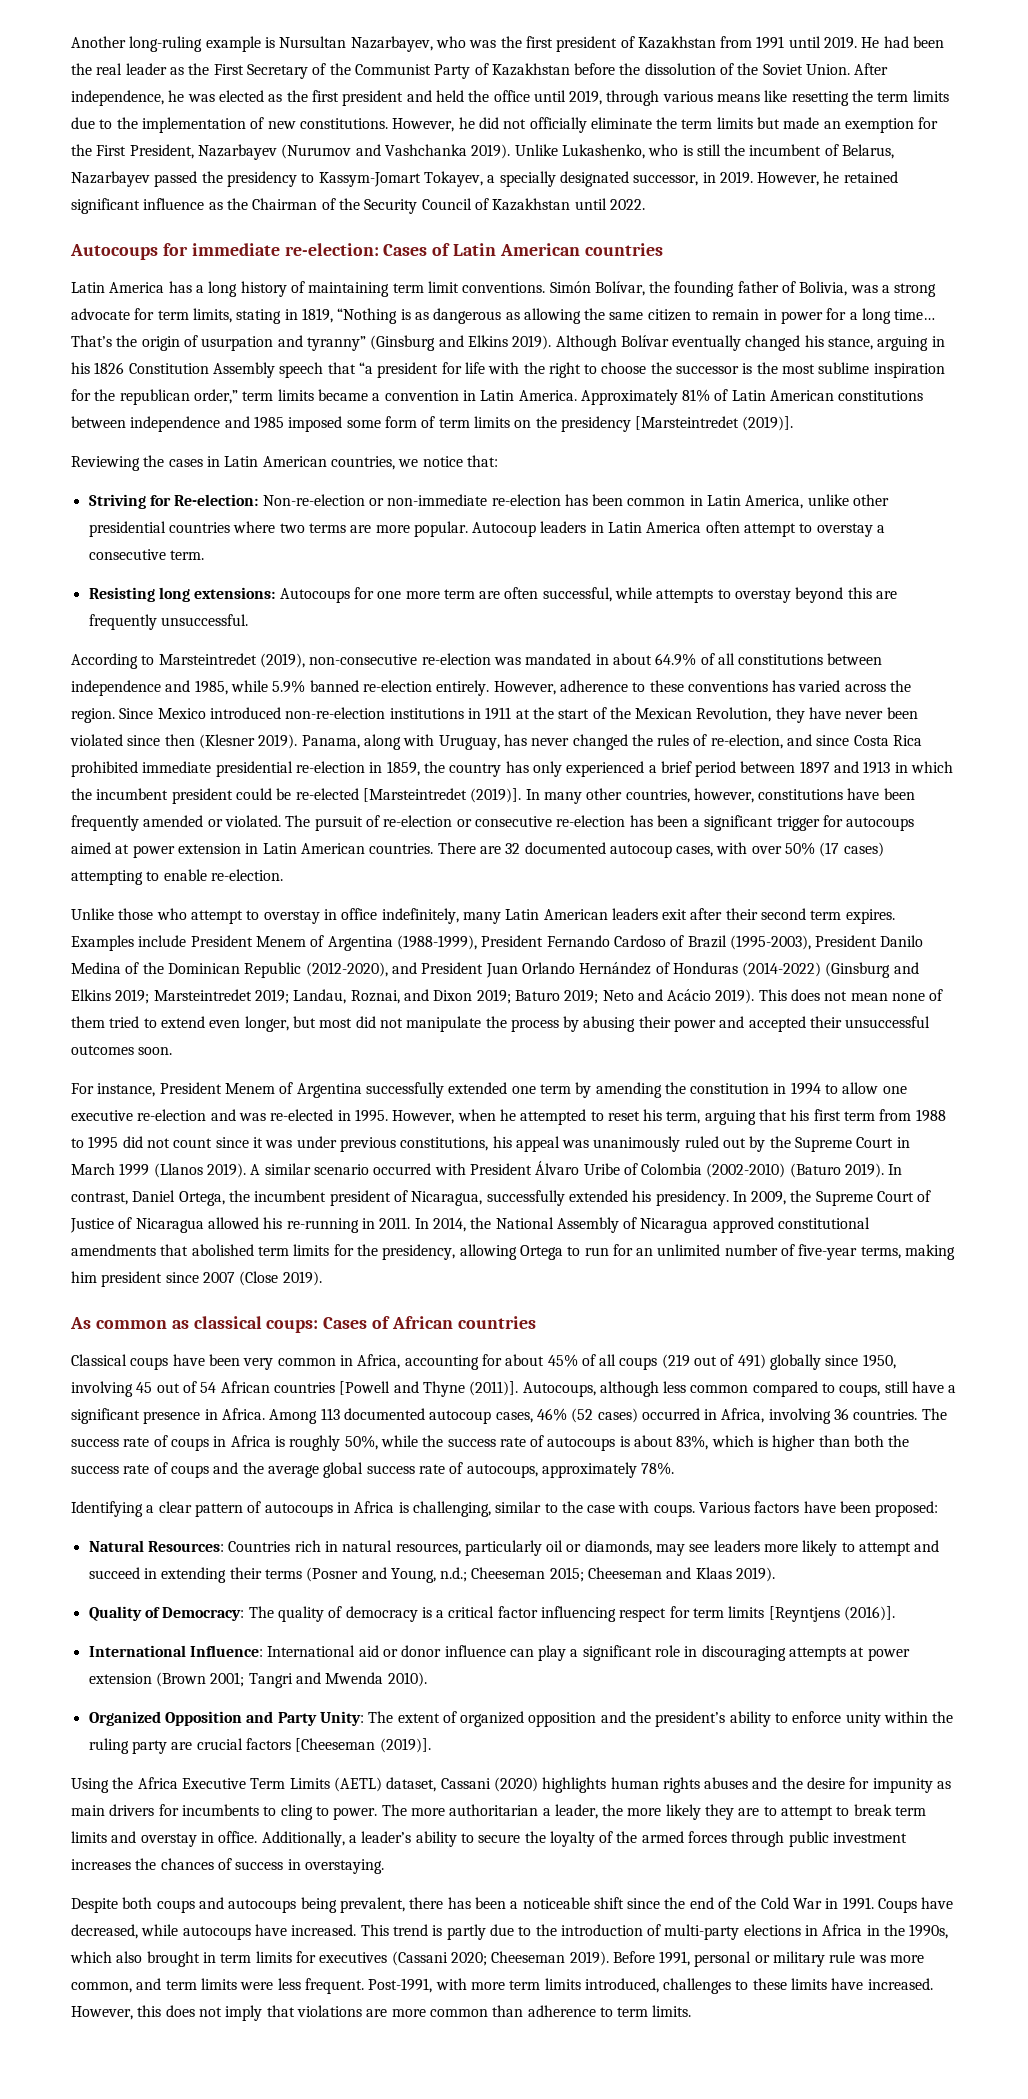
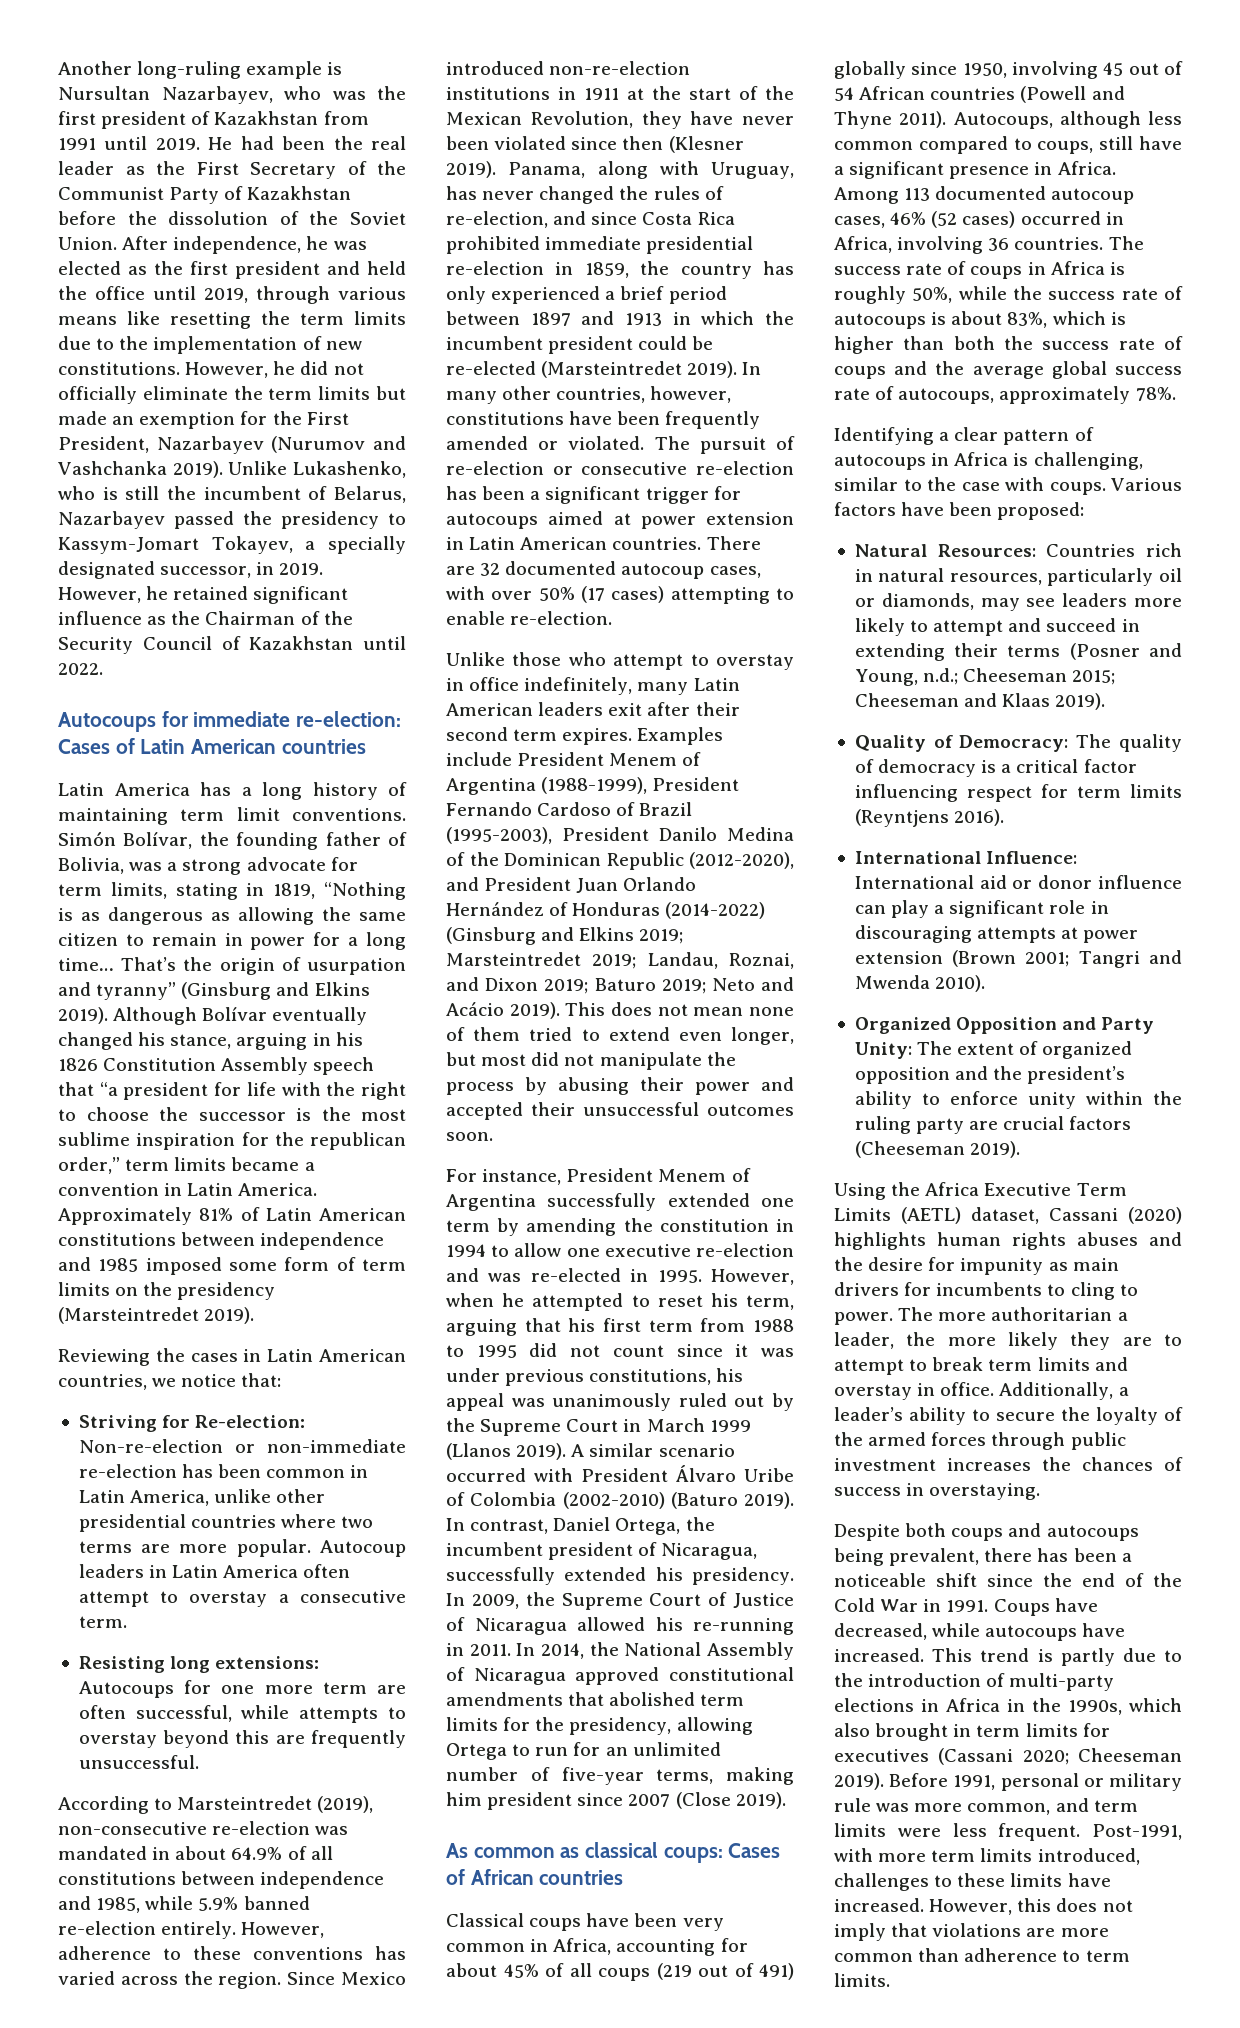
- Approximately 81% of Latin American constitutions between independence and 1985 imposed some form of term limits on the presidency [Marsteintredet (2019)].
+ Approximately 81% of Latin American constitutions between independence and 1985 imposed some form of term limits on the presidency (Marsteintredet 2019).
- Panama, along with Uruguay, has never changed the rules of re-election, and since Costa Rica prohibited immediate presidential re-election in 1859, the country has only experienced a brief period between 1897 and 1913 in which the incumbent president could be re-elected [Marsteintredet (2019)].
+ Panama, along with Uruguay, has never changed the rules of re-election, and since Costa Rica prohibited immediate presidential re-election in 1859, the country has only experienced a brief period between 1897 and 1913 in which the incumbent president could be re-elected (Marsteintredet 2019).
- Classical coups have been very common in Africa, accounting for about 45% of all coups (219 out of 491) globally since 1950, involving 45 out of 54 African countries [Powell and Thyne (2011)].
+ Classical coups have been very common in Africa, accounting for about 45% of all coups (219 out of 491) globally since 1950, involving 45 out of 54 African countries (Powell and Thyne 2011).
- Quality of Democracy: The quality of democracy is a critical factor influencing respect for term limits [Reyntjens (2016)].
+ Quality of Democracy: The quality of democracy is a critical factor influencing respect for term limits (Reyntjens 2016).
- Organized Opposition and Party Unity: The extent of organized opposition and the president’s ability to enforce unity within the ruling party are crucial factors [Cheeseman (2019)].
+ Organized Opposition and Party Unity: The extent of organized opposition and the president’s ability to enforce unity within the ruling party are crucial factors (Cheeseman 2019).

